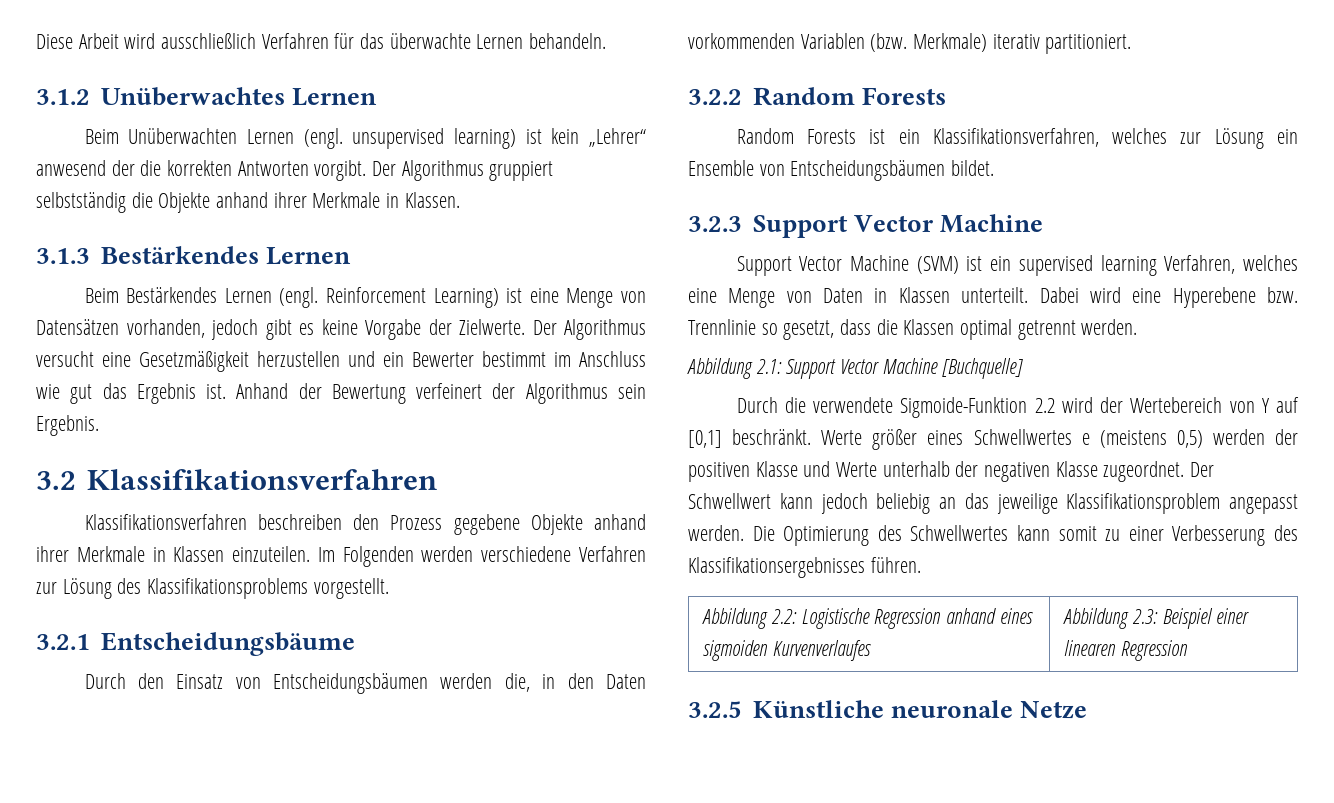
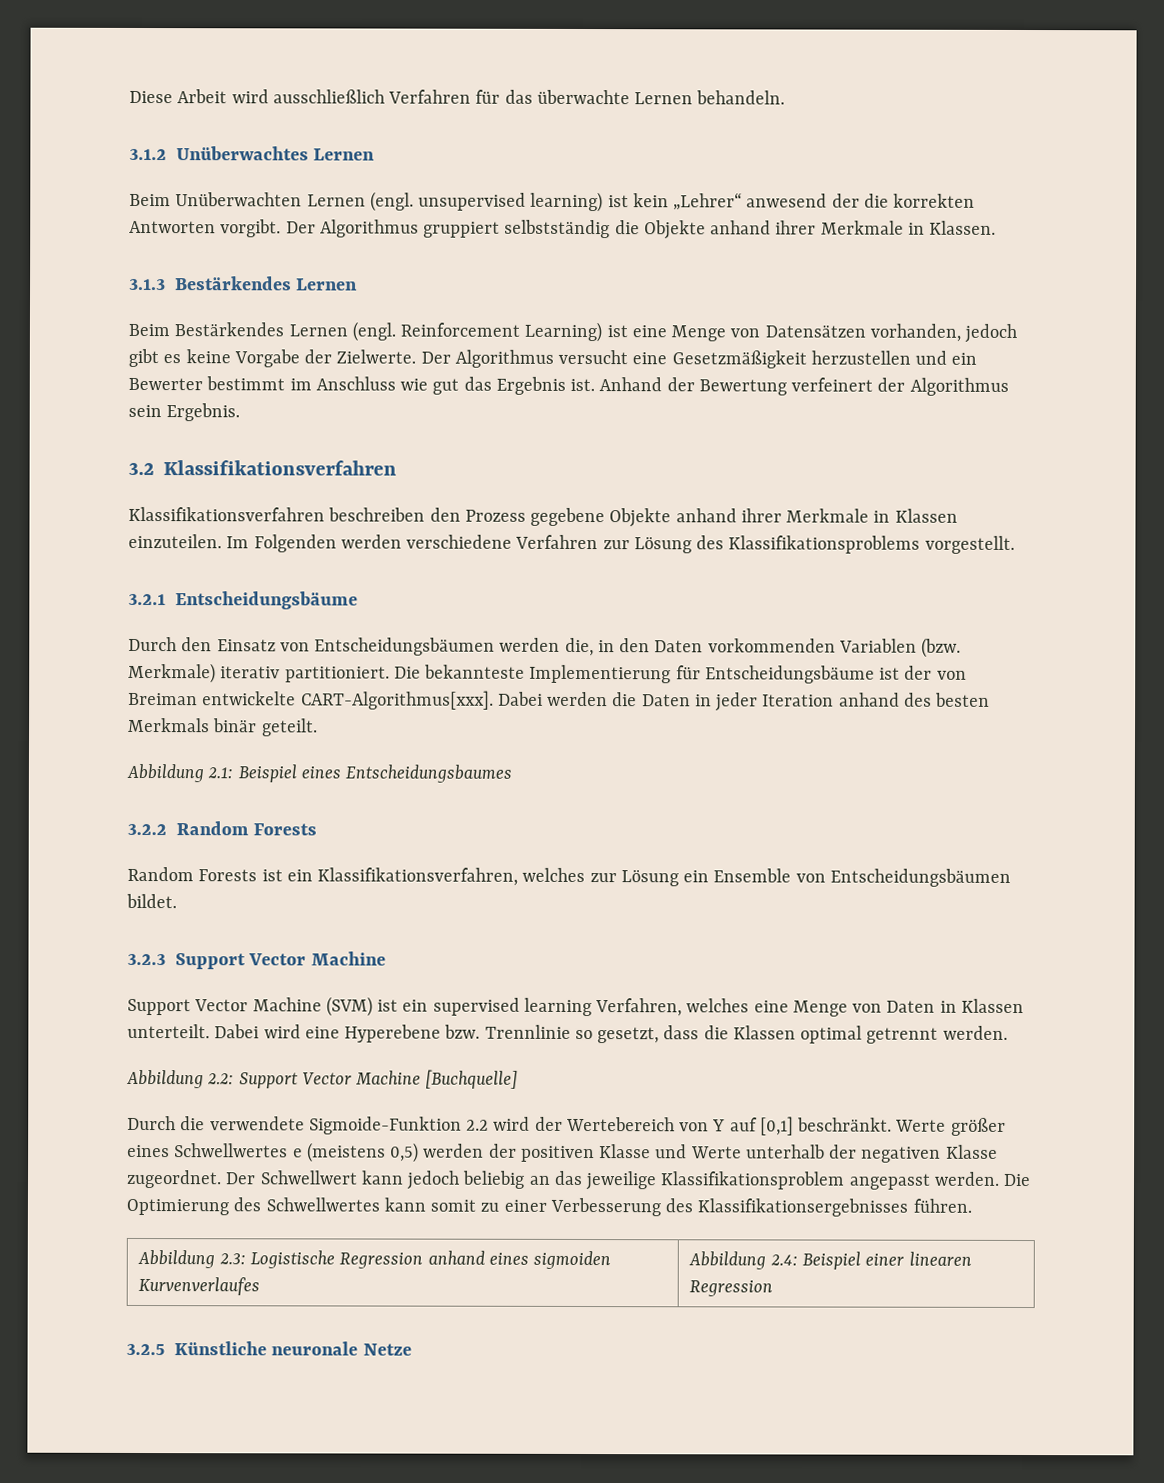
+ Die bekannteste Implementierung für Entscheidungsbäume ist der von Breiman entwickelte CART-Algorithmus[xxx]. Dabei werden die Daten in jeder Iteration anhand des besten Merkmals binär geteilt.
+ Abbildung 2.1: Beispiel eines Entscheidungsbaumes
- Abbildung 2.1: Support Vector Machine [Buchquelle]
+ Abbildung 2.2: Support Vector Machine [Buchquelle]
- Abbildung 2.2: Logistische Regression anhand eines sigmoiden Kurvenverlaufes | Abbildung 2.3: Beispiel einer linearen Regression
+ Abbildung 2.3: Logistische Regression anhand eines sigmoiden Kurvenverlaufes | Abbildung 2.4: Beispiel einer linearen Regression

